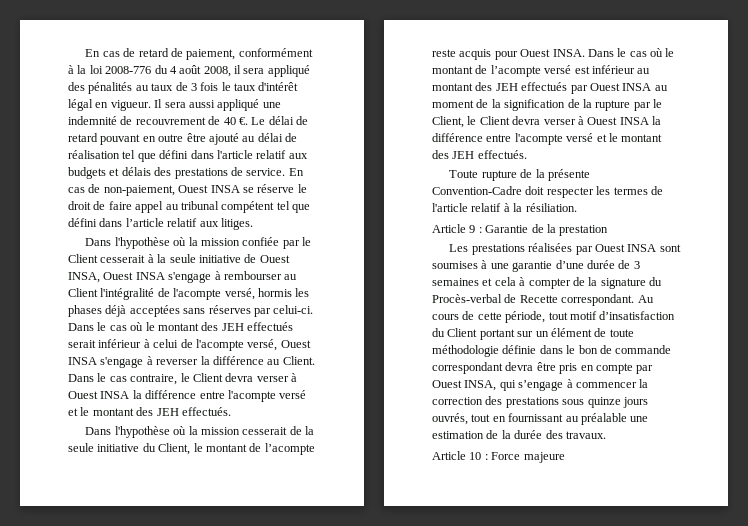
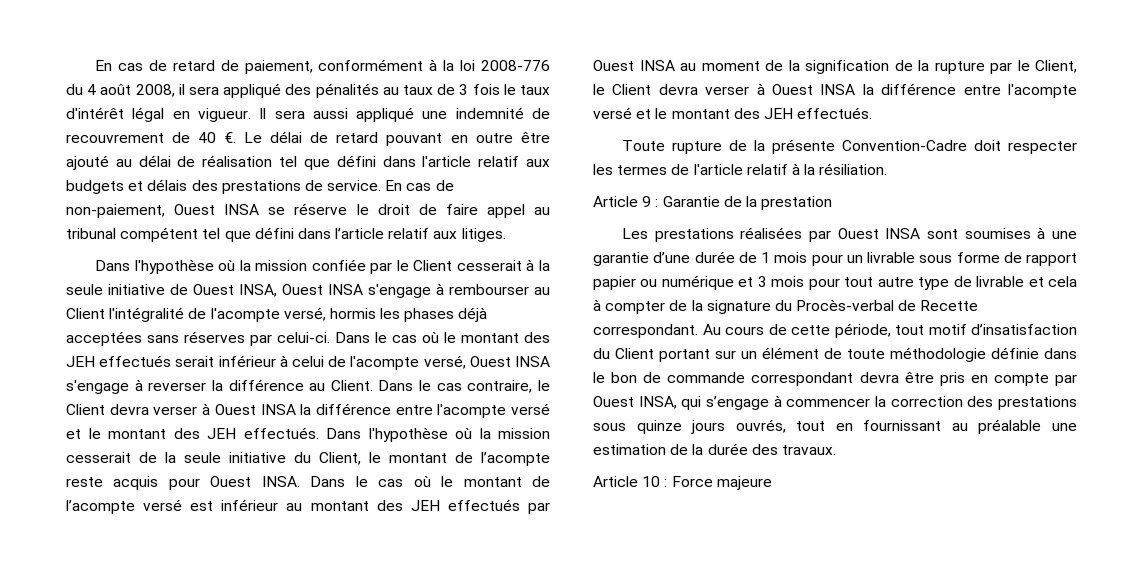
- Dans le cas contraire, le Client devra verser à Ouest INSA la différence entre l'acompte versé et le montant des JEH effectués.
- Dans l'hypothèse où la mission cesserait de la seule initiative du Client, le montant de l’acompte reste acquis pour Ouest INSA.
+ Dans le cas contraire, le Client devra verser à Ouest INSA la différence entre l'acompte versé et le montant des JEH effectués. Dans l'hypothèse où la mission cesserait de la seule initiative du Client, le montant de l’acompte reste acquis pour Ouest INSA.
- Les prestations réalisées par Ouest INSA sont soumises à une garantie d’une durée de 3 semaines et cela à compter de la signature du Procès-verbal de Recette correspondant.
+ Les prestations réalisées par Ouest INSA sont soumises à une garantie d’une durée de 1 mois pour un livrable sous forme de rapport papier ou numérique et 3 mois pour tout autre type de livrable et cela à compter de la signature du Procès-verbal de Recette correspondant.

